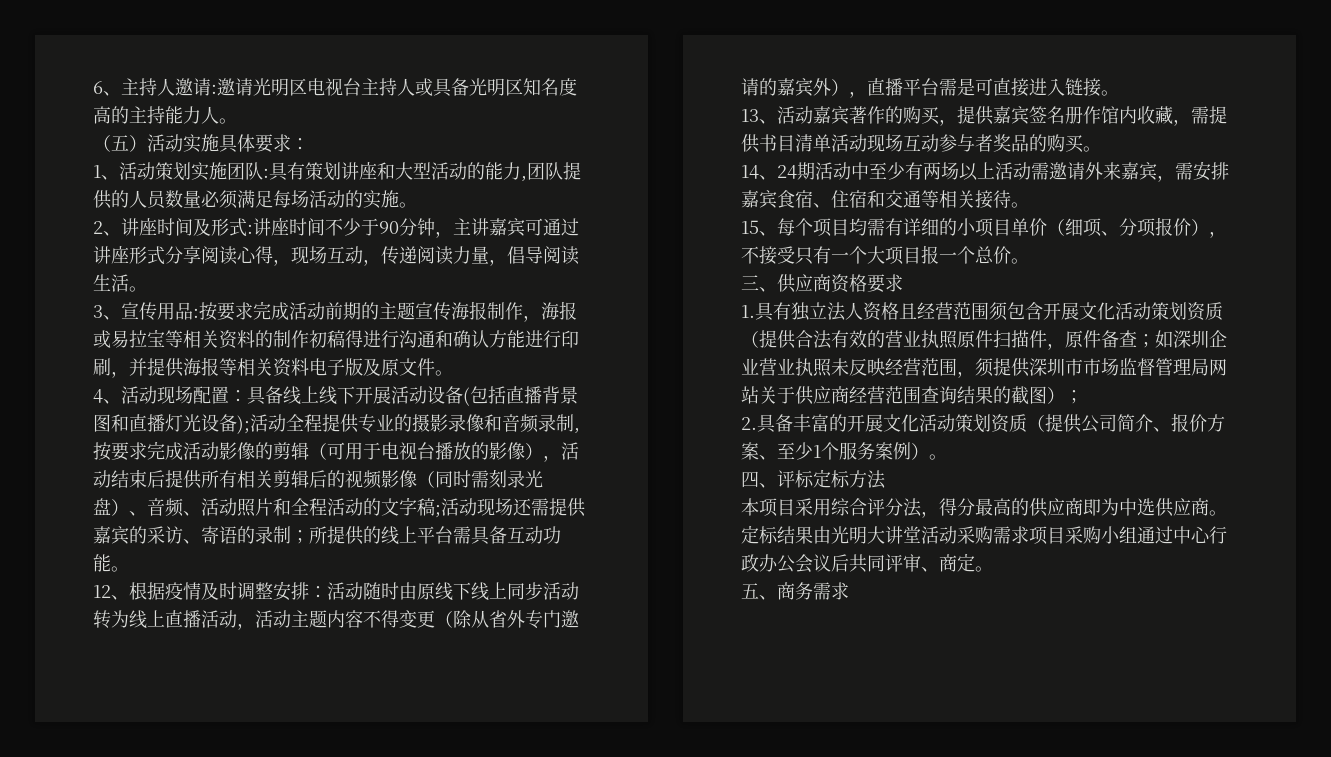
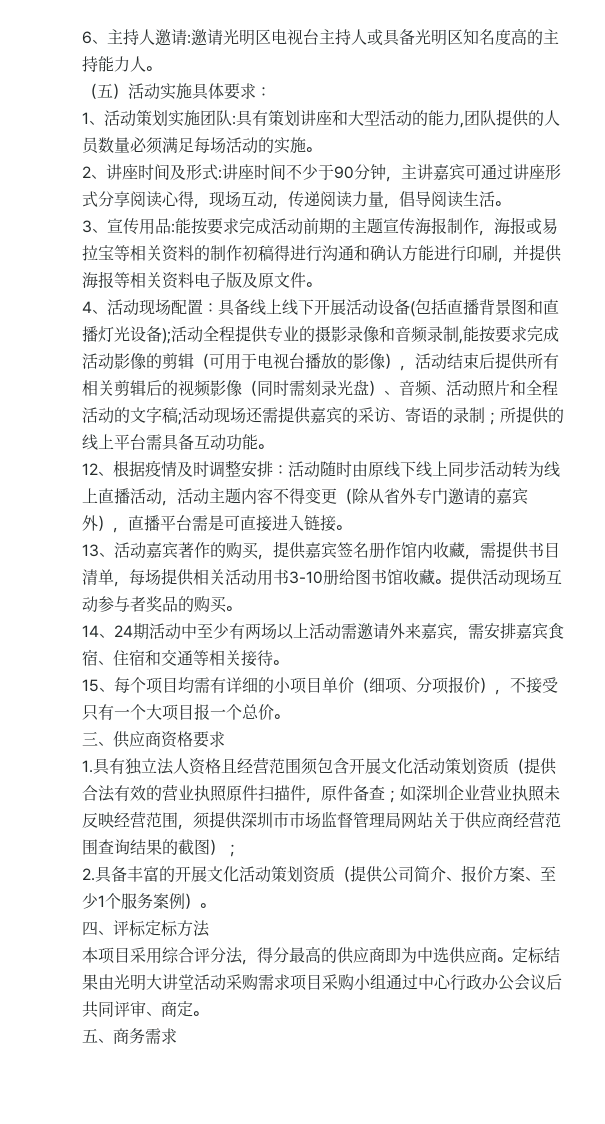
- 3、宣传用品:按要求完成活动前期的主题宣传海报制作，海报或易拉宝等相关资料的制作初稿得进行沟通和确认方能进行印刷，并提供海报等相关资料电子版及原文件。
+ 3、宣传用品:能按要求完成活动前期的主题宣传海报制作，海报或易拉宝等相关资料的制作初稿得进行沟通和确认方能进行印刷，并提供海报等相关资料电子版及原文件。
- 活动全程提供专业的摄影录像和音频录制,按要求完成活动影像的剪辑（可用于电视台播放的影像），活动结束后提供所有相关剪辑后的视频影像（同时需刻录光盘）、音频、活动照片和全程活动的文字稿;
+ 活动全程提供专业的摄影录像和音频录制,能按要求完成活动影像的剪辑（可用于电视台播放的影像），活动结束后提供所有相关剪辑后的视频影像（同时需刻录光盘）、音频、活动照片和全程活动的文字稿;
- 13、活动嘉宾著作的购买，提供嘉宾签名册作馆内收藏，需提供书目清单活动现场互动参与者奖品的购买。
+ 13、活动嘉宾著作的购买，提供嘉宾签名册作馆内收藏，需提供书目清单，每场提供相关活动用书3-10册给图书馆收藏。提供活动现场互动参与者奖品的购买。

